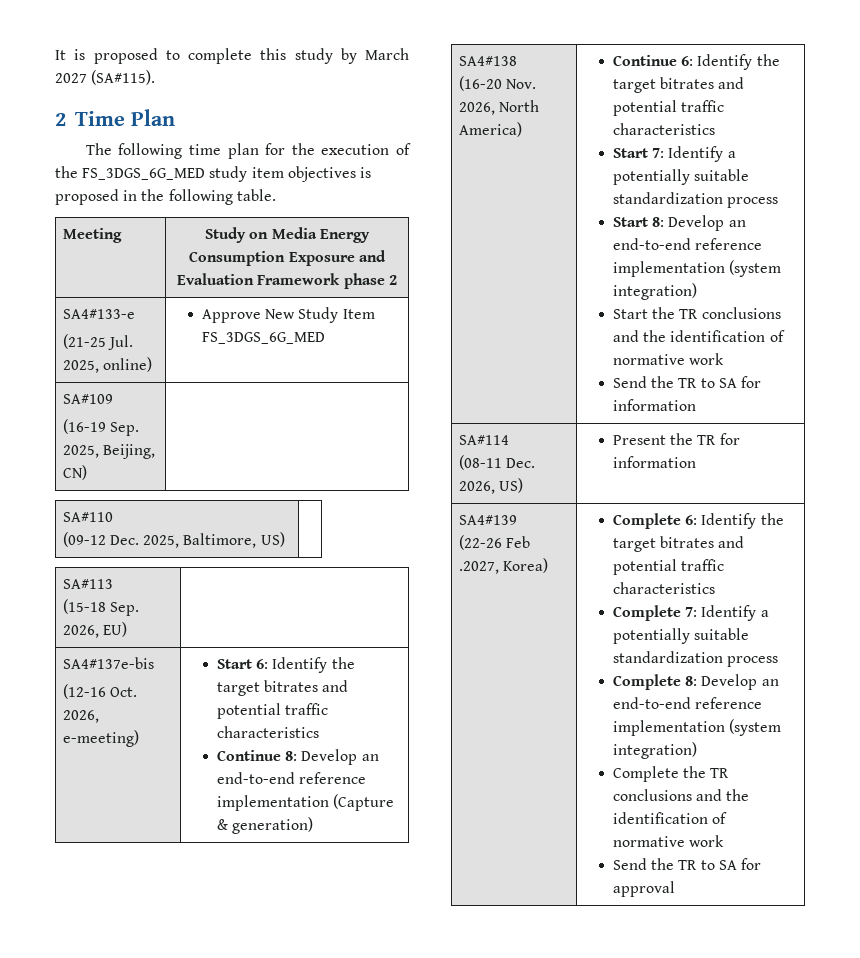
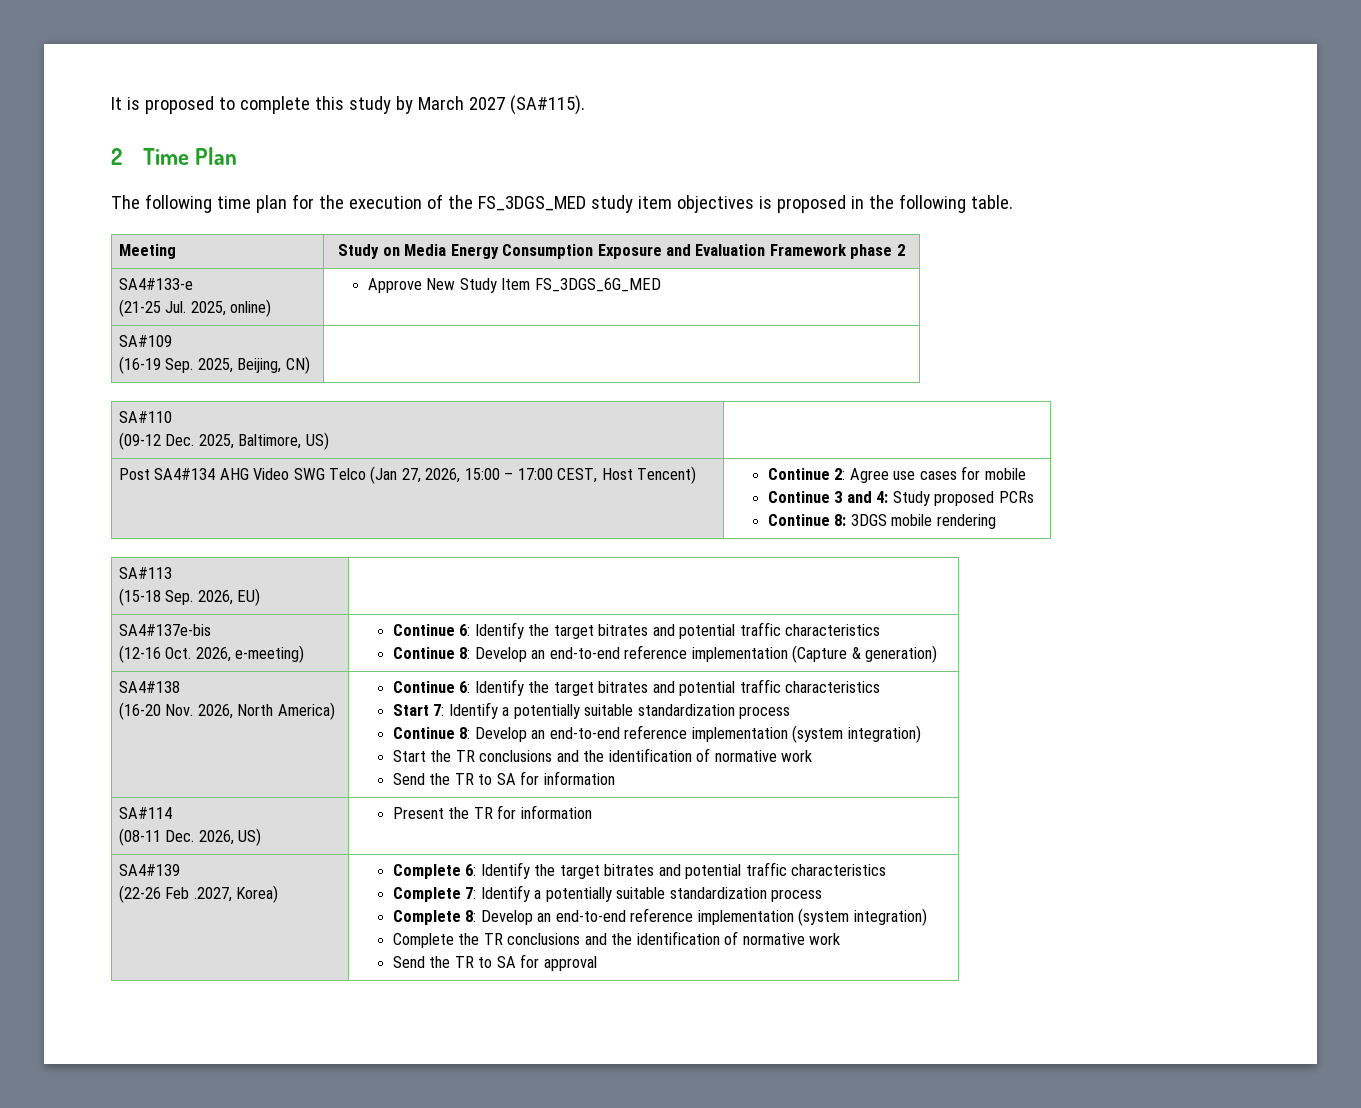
- The following time plan for the execution of the FS_3DGS_6G_MED study item objectives is proposed in the following table.
+ The following time plan for the execution of the FS_3DGS_MED study item objectives is proposed in the following table.
+ Post SA4#134 AHG Video SWG Telco (Jan 27, 2026, 15:00 – 17:00 CEST, Host Tencent) | Continue 2: Agree use cases for mobile
+ Continue 3 and 4: Study proposed PCRs
+ Continue 8: 3DGS mobile rendering
  SA4#137e-bis
- (12-16 Oct. 2026, e-meeting) | Start 6: Identify the target bitrates and potential traffic characteristics
+ (12-16 Oct. 2026, e-meeting) | Continue 6: Identify the target bitrates and potential traffic characteristics
- Start 8: Develop an end-to-end reference implementation (system integration)
+ Continue 8: Develop an end-to-end reference implementation (system integration)

